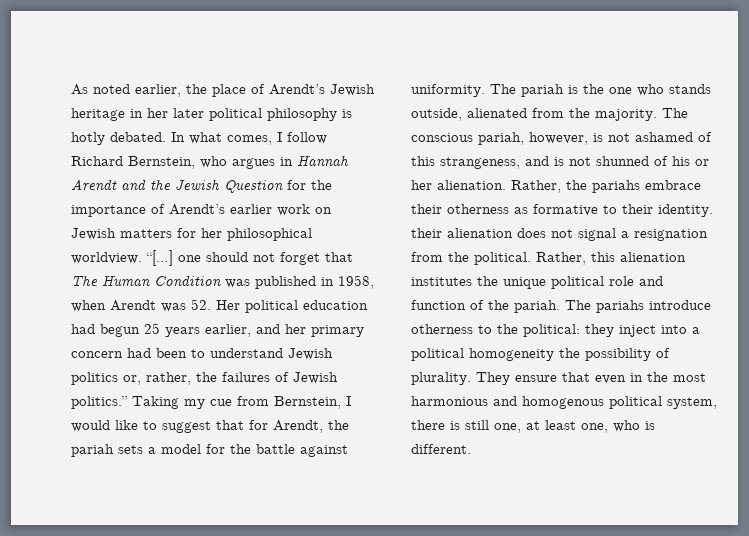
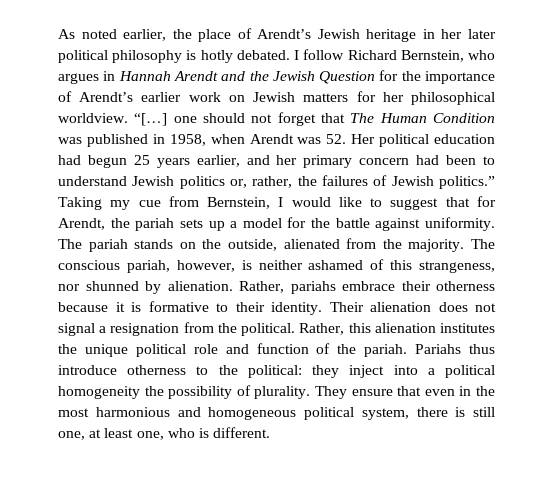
- In what comes, I follow Richard Bernstein, who argues in Hannah Arendt and the Jewish Question for the importance of Arendt’s earlier work on Jewish matters for her philosophical worldview.
+ I follow Richard Bernstein, who argues in Hannah Arendt and the Jewish Question for the importance of Arendt’s earlier work on Jewish matters for her philosophical worldview.
- Taking my cue from Bernstein, I would like to suggest that for Arendt, the pariah sets a model for the battle against uniformity.
+ Taking my cue from Bernstein, I would like to suggest that for Arendt, the pariah sets up a model for the battle against uniformity.
- The pariah is the one who stands outside, alienated from the majority.
+ The pariah stands on the outside, alienated from the majority.
- The conscious pariah, however, is not ashamed of this strangeness, and is not shunned of his or her alienation.
+ The conscious pariah, however, is neither ashamed of this strangeness, nor shunned by alienation.
- Rather, the pariahs embrace their otherness as formative to their identity. their alienation does not signal a resignation from the political.
+ Rather, pariahs embrace their otherness because it is formative to their identity. Their alienation does not signal a resignation from the political.
- The pariahs introduce otherness to the political: they inject into a political homogeneity the possibility of plurality.
+ Pariahs thus introduce otherness to the political: they inject into a political homogeneity the possibility of plurality.
- They ensure that even in the most harmonious and homogenous political system, there is still one, at least one, who is different.
+ They ensure that even in the most harmonious and homogeneous political system, there is still one, at least one, who is different.

